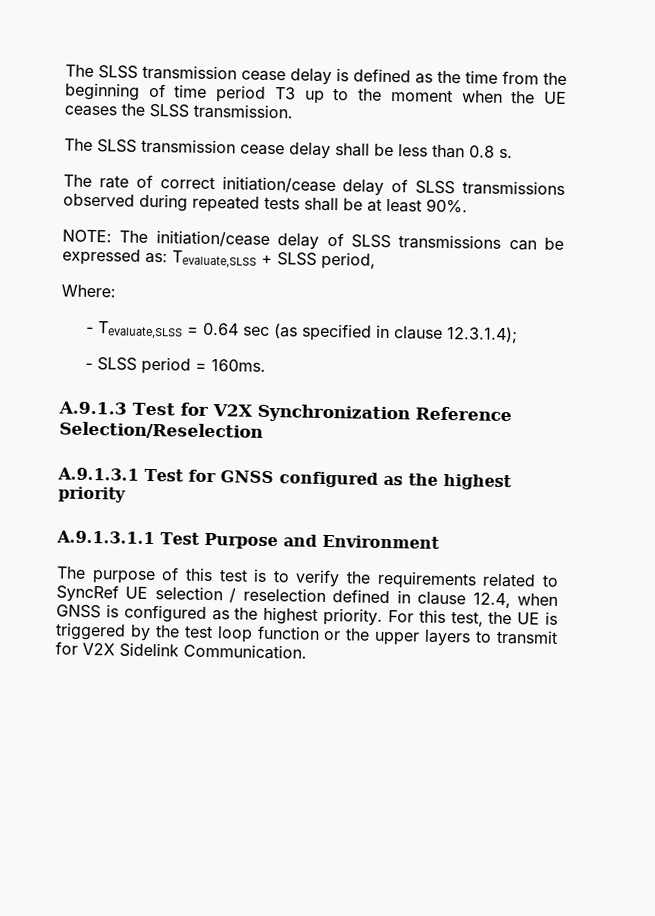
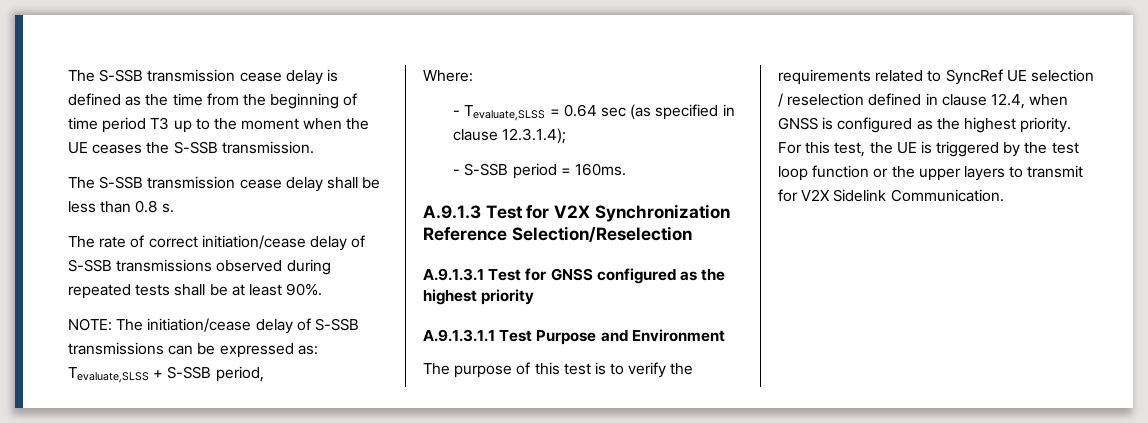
- The SLSS transmission cease delay is defined as the time from the beginning of time period T3 up to the moment when the UE ceases the SLSS transmission.
+ The S-SSB transmission cease delay is defined as the time from the beginning of time period T3 up to the moment when the UE ceases the S-SSB transmission.
- The SLSS transmission cease delay shall be less than 0.8 s.
+ The S-SSB transmission cease delay shall be less than 0.8 s.
- The rate of correct initiation/cease delay of SLSS transmissions observed during repeated tests shall be at least 90%.
+ The rate of correct initiation/cease delay of S-SSB transmissions observed during repeated tests shall be at least 90%.
- NOTE: The initiation/cease delay of SLSS transmissions can be expressed as: Tevaluate,SLSS + SLSS period,
+ NOTE: The initiation/cease delay of S-SSB transmissions can be expressed as: Tevaluate,SLSS + S-SSB period,
- - SLSS period = 160ms.
+ - S-SSB period = 160ms.

